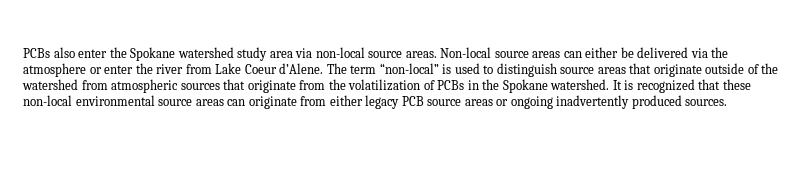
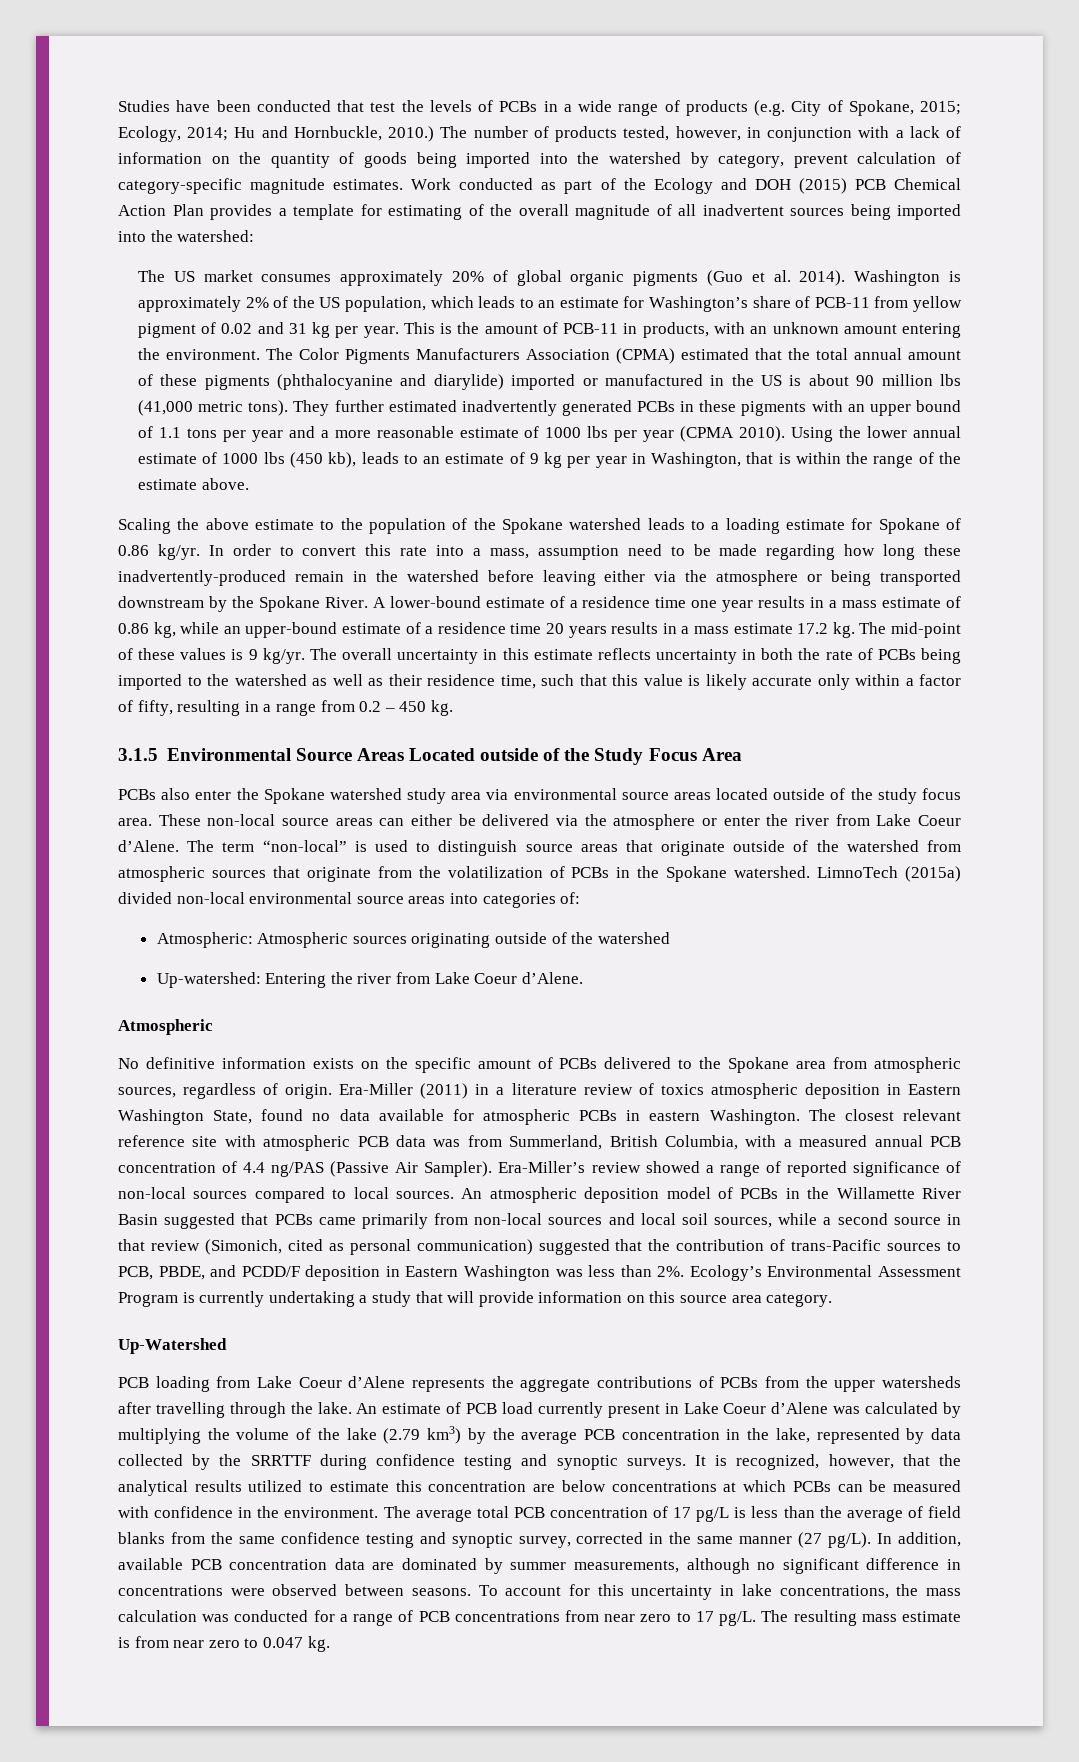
+ Studies have been conducted that test the levels of PCBs in a wide range of products (e.g. City of Spokane, 2015; Ecology, 2014; Hu and Hornbuckle, 2010.) The number of products tested, however, in conjunction with a lack of information on the quantity of goods being imported into the watershed by category, prevent calculation of category-specific magnitude estimates. Work conducted as part of the Ecology and DOH (2015) PCB Chemical Action Plan provides a template for estimating of the overall magnitude of all inadvertent sources being imported into the watershed:
+ The US market consumes approximately 20% of global organic pigments (Guo et al. 2014). Washington is approximately 2% of the US population, which leads to an estimate for Washington’s share of PCB-11 from yellow pigment of 0.02 and 31 kg per year. This is the amount of PCB-11 in products, with an unknown amount entering the environment. The Color Pigments Manufacturers Association (CPMA) estimated that the total annual amount of these pigments (phthalocyanine and diarylide) imported or manufactured in the US is about 90 million lbs (41,000 metric tons). They further estimated inadvertently generated PCBs in these pigments with an upper bound of 1.1 tons per year and a more reasonable estimate of 1000 lbs per year (CPMA 2010). Using the lower annual estimate of 1000 lbs (450 kb), leads to an estimate of 9 kg per year in Washington, that is within the range of the estimate above.
+ Scaling the above estimate to the population of the Spokane watershed leads to a loading estimate for Spokane of 0.86 kg/yr. In order to convert this rate into a mass, assumption need to be made regarding how long these inadvertently-produced remain in the watershed before leaving either via the atmosphere or being transported downstream by the Spokane River. A lower-bound estimate of a residence time one year results in a mass estimate of 0.86 kg, while an upper-bound estimate of a residence time 20 years results in a mass estimate 17.2 kg. The mid-point of these values is 9 kg/yr. The overall uncertainty in this estimate reflects uncertainty in both the rate of PCBs being imported to the watershed as well as their residence time, such that this value is likely accurate only within a factor of fifty, resulting in a range from 0.2 – 450 kg.
+ 3.1.5 Environmental Source Areas Located outside of the Study Focus Area
- PCBs also enter the Spokane watershed study area via non-local source areas. Non-local source areas can either be delivered via the atmosphere or enter the river from Lake Coeur d’Alene.
+ PCBs also enter the Spokane watershed study area via environmental source areas located outside of the study focus area. These non-local source areas can either be delivered via the atmosphere or enter the river from Lake Coeur d’Alene.
- It is recognized that these non-local environmental source areas can originate from either legacy PCB source areas or ongoing inadvertently produced sources.
+ LimnoTech (2015a) divided non-local environmental source areas into categories of:
+ Atmospheric: Atmospheric sources originating outside of the watershed
+ Up-watershed: Entering the river from Lake Coeur d’Alene.
+ Atmospheric
+ No definitive information exists on the specific amount of PCBs delivered to the Spokane area from atmospheric sources, regardless of origin. Era-Miller (2011) in a literature review of toxics atmospheric deposition in Eastern Washington State, found no data available for atmospheric PCBs in eastern Washington. The closest relevant reference site with atmospheric PCB data was from Summerland, British Columbia, with a measured annual PCB concentration of 4.4 ng/PAS (Passive Air Sampler). Era-Miller’s review showed a range of reported significance of non-local sources compared to local sources. An atmospheric deposition model of PCBs in the Willamette River Basin suggested that PCBs came primarily from non-local sources and local soil sources, while a second source in that review (Simonich, cited as personal communication) suggested that the contribution of trans-Pacific sources to PCB, PBDE, and PCDD/F deposition in Eastern Washington was less than 2%. Ecology’s Environmental Assessment Program is currently undertaking a study that will provide information on this source area category.
+ Up-Watershed
+ PCB loading from Lake Coeur d’Alene represents the aggregate contributions of PCBs from the upper watersheds after travelling through the lake. An estimate of PCB load currently present in Lake Coeur d’Alene was calculated by multiplying the volume of the lake (2.79 km3) by the average PCB concentration in the lake, represented by data collected by the SRRTTF during confidence testing and synoptic surveys. It is recognized, however, that the analytical results utilized to estimate this concentration are below concentrations at which PCBs can be measured with confidence in the environment. The average total PCB concentration of 17 pg/L is less than the average of field blanks from the same confidence testing and synoptic survey, corrected in the same manner (27 pg/L). In addition, available PCB concentration data are dominated by summer measurements, although no significant difference in concentrations were observed between seasons. To account for this uncertainty in lake concentrations, the mass calculation was conducted for a range of PCB concentrations from near zero to 17 pg/L. The resulting mass estimate is from near zero to 0.047 kg.

